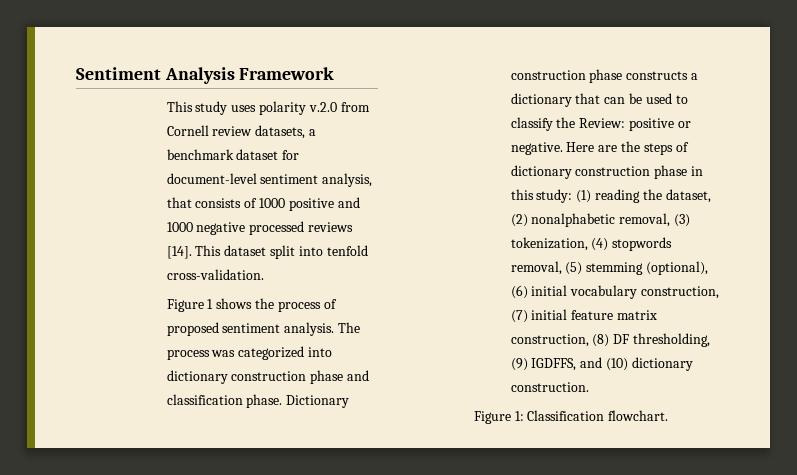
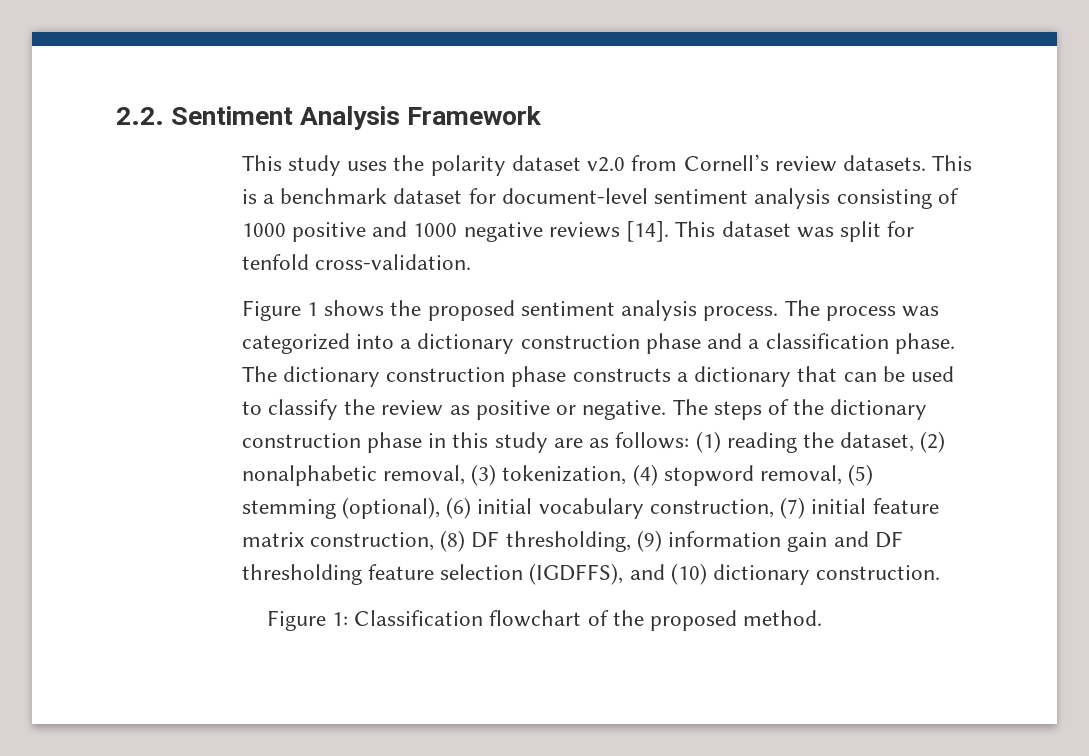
- Sentiment Analysis Framework
+ 2.2. Sentiment Analysis Framework
- This study uses polarity v.2.0 from Cornell review datasets, a benchmark dataset for document-level sentiment analysis, that consists of 1000 positive and 1000 negative processed reviews [14].
+ This study uses the polarity dataset v2.0 from Cornell’s review datasets. This is a benchmark dataset for document-level sentiment analysis consisting of 1000 positive and 1000 negative reviews [14].
- This dataset split into tenfold cross-validation.
+ This dataset was split for tenfold cross-validation.
- Figure 1 shows the process of proposed sentiment analysis.
+ Figure 1 shows the proposed sentiment analysis process.
- The process was categorized into dictionary construction phase and classification phase.
+ The process was categorized into a dictionary construction phase and a classification phase.
- Dictionary construction phase constructs a dictionary that can be used to classify the Review: positive or negative.
+ The dictionary construction phase constructs a dictionary that can be used to classify the review as positive or negative.
- Here are the steps of dictionary construction phase in this study: (1) reading the dataset, (2) nonalphabetic removal, (3) tokenization, (4) stopwords removal, (5) stemming (optional), (6) initial vocabulary construction, (7) initial feature matrix construction, (8) DF thresholding, (9) IGDFFS, and (10) dictionary construction.
+ The steps of the dictionary construction phase in this study are as follows: (1) reading the dataset, (2) nonalphabetic removal, (3) tokenization, (4) stopword removal, (5) stemming (optional), (6) initial vocabulary construction, (7) initial feature matrix construction, (8) DF thresholding, (9) information gain and DF thresholding feature selection (IGDFFS), and (10) dictionary construction.
- Figure 1: Classification flowchart.
+ Figure 1: Classification flowchart of the proposed method.

